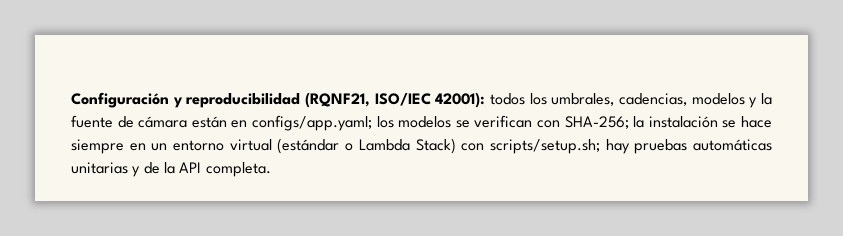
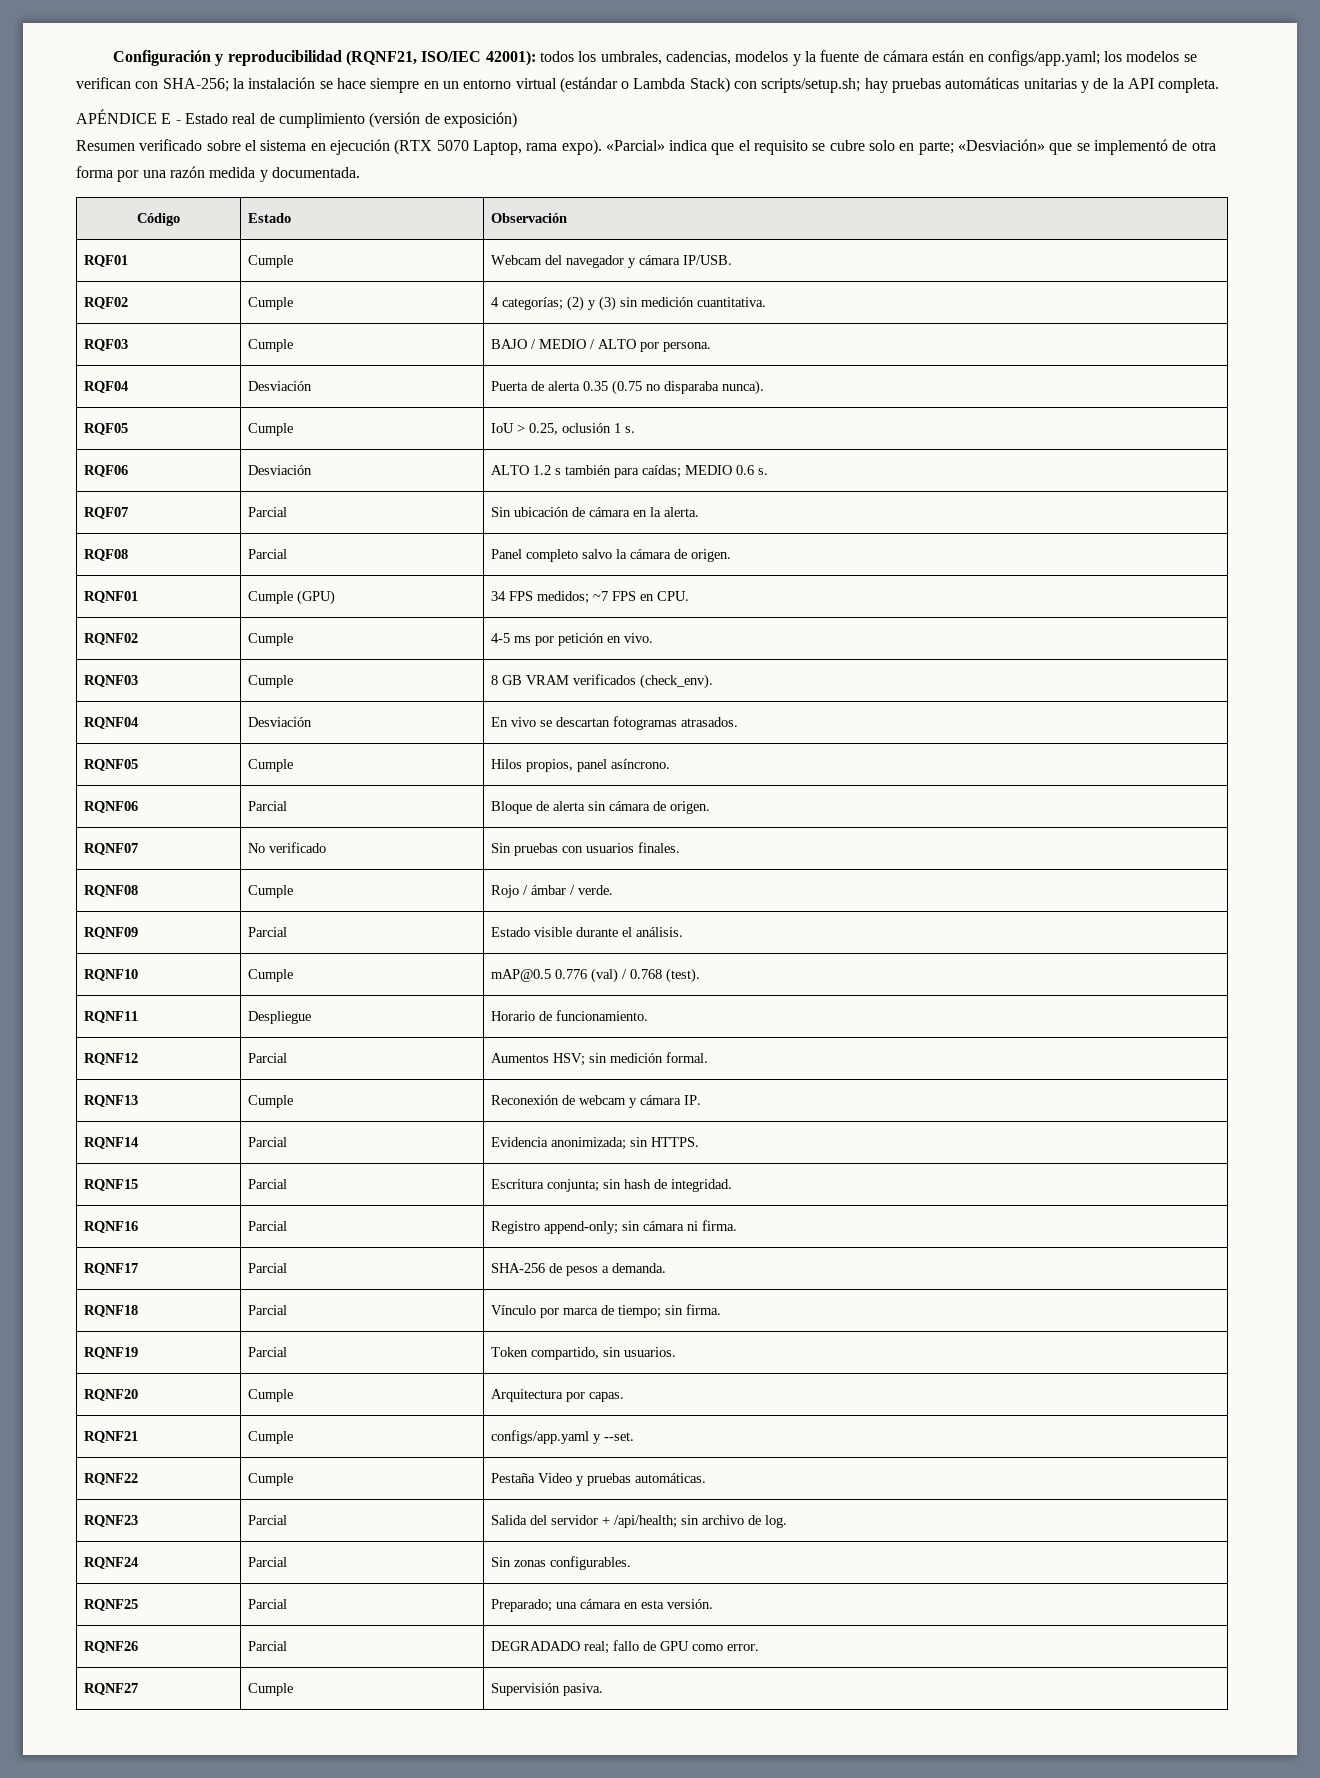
+ APÉNDICE E - Estado real de cumplimiento (versión de exposición)
+ Resumen verificado sobre el sistema en ejecución (RTX 5070 Laptop, rama expo). «Parcial» indica que el requisito se cubre solo en parte; «Desviación» que se implementó de otra forma por una razón medida y documentada.
+ Código | Estado | Observación
+ RQF01 | Cumple | Webcam del navegador y cámara IP/USB.
+ RQF02 | Cumple | 4 categorías; (2) y (3) sin medición cuantitativa.
+ RQF03 | Cumple | BAJO / MEDIO / ALTO por persona.
+ RQF04 | Desviación | Puerta de alerta 0.35 (0.75 no disparaba nunca).
+ RQF05 | Cumple | IoU > 0.25, oclusión 1 s.
+ RQF06 | Desviación | ALTO 1.2 s también para caídas; MEDIO 0.6 s.
+ RQF07 | Parcial | Sin ubicación de cámara en la alerta.
+ RQF08 | Parcial | Panel completo salvo la cámara de origen.
+ RQNF01 | Cumple (GPU) | 34 FPS medidos; ~7 FPS en CPU.
+ RQNF02 | Cumple | 4-5 ms por petición en vivo.
+ RQNF03 | Cumple | 8 GB VRAM verificados (check_env).
+ RQNF04 | Desviación | En vivo se descartan fotogramas atrasados.
+ RQNF05 | Cumple | Hilos propios, panel asíncrono.
+ RQNF06 | Parcial | Bloque de alerta sin cámara de origen.
+ RQNF07 | No verificado | Sin pruebas con usuarios finales.
+ RQNF08 | Cumple | Rojo / ámbar / verde.
+ RQNF09 | Parcial | Estado visible durante el análisis.
+ RQNF10 | Cumple | mAP@0.5 0.776 (val) / 0.768 (test).
+ RQNF11 | Despliegue | Horario de funcionamiento.
+ RQNF12 | Parcial | Aumentos HSV; sin medición formal.
+ RQNF13 | Cumple | Reconexión de webcam y cámara IP.
+ RQNF14 | Parcial | Evidencia anonimizada; sin HTTPS.
+ RQNF15 | Parcial | Escritura conjunta; sin hash de integridad.
+ RQNF16 | Parcial | Registro append-only; sin cámara ni firma.
+ RQNF17 | Parcial | SHA-256 de pesos a demanda.
+ RQNF18 | Parcial | Vínculo por marca de tiempo; sin firma.
+ RQNF19 | Parcial | Token compartido, sin usuarios.
+ RQNF20 | Cumple | Arquitectura por capas.
+ RQNF21 | Cumple | configs/app.yaml y --set.
+ RQNF22 | Cumple | Pestaña Video y pruebas automáticas.
+ RQNF23 | Parcial | Salida del servidor + /api/health; sin archivo de log.
+ RQNF24 | Parcial | Sin zonas configurables.
+ RQNF25 | Parcial | Preparado; una cámara en esta versión.
+ RQNF26 | Parcial | DEGRADADO real; fallo de GPU como error.
+ RQNF27 | Cumple | Supervisión pasiva.

